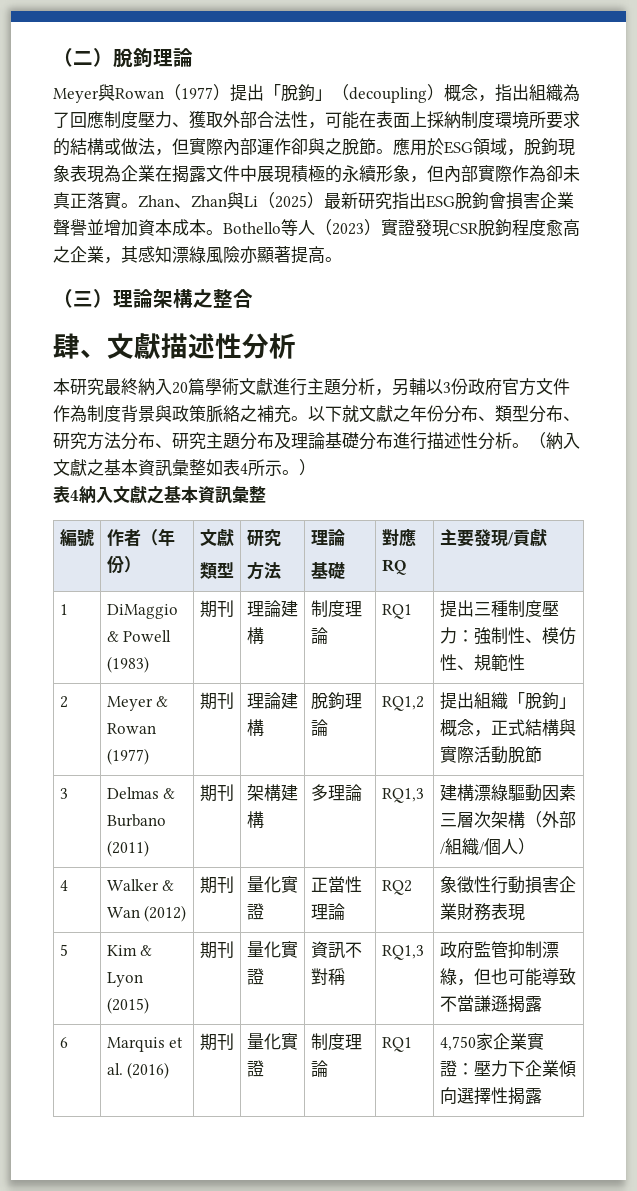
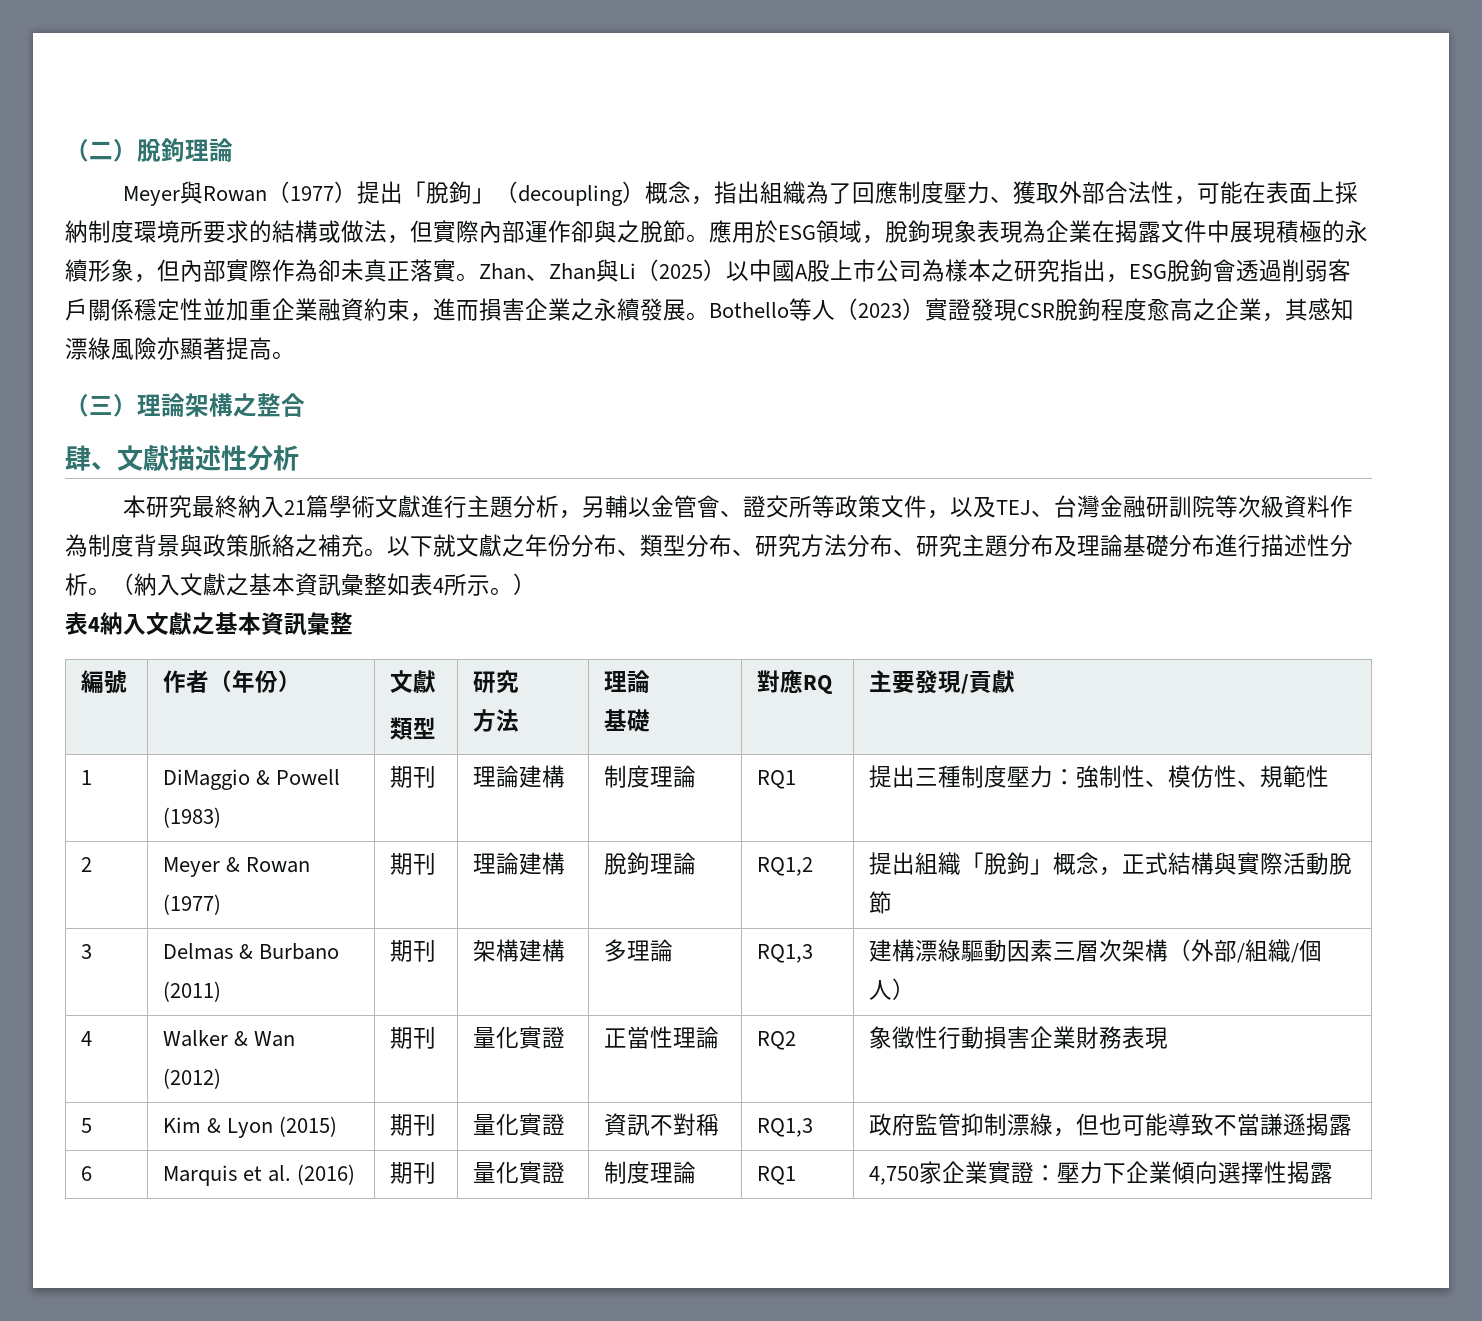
- Zhan、Zhan與Li（2025）最新研究指出ESG脫鉤會損害企業聲譽並增加資本成本。
+ Zhan、Zhan與Li（2025）以中國A股上市公司為樣本之研究指出，ESG脫鉤會透過削弱客戶關係穩定性並加重企業融資約束，進而損害企業之永續發展。
- 本研究最終納入20篇學術文獻進行主題分析，另輔以3份政府官方文件作為制度背景與政策脈絡之補充。
+ 本研究最終納入21篇學術文獻進行主題分析，另輔以金管會、證交所等政策文件，以及TEJ、台灣金融研訓院等次級資料作為制度背景與政策脈絡之補充。

